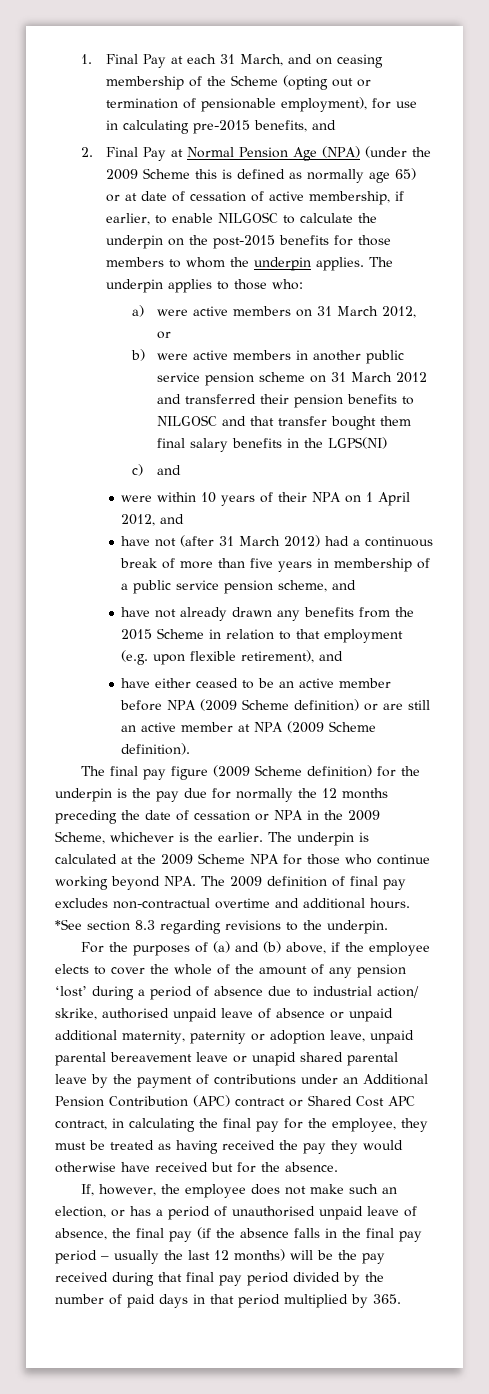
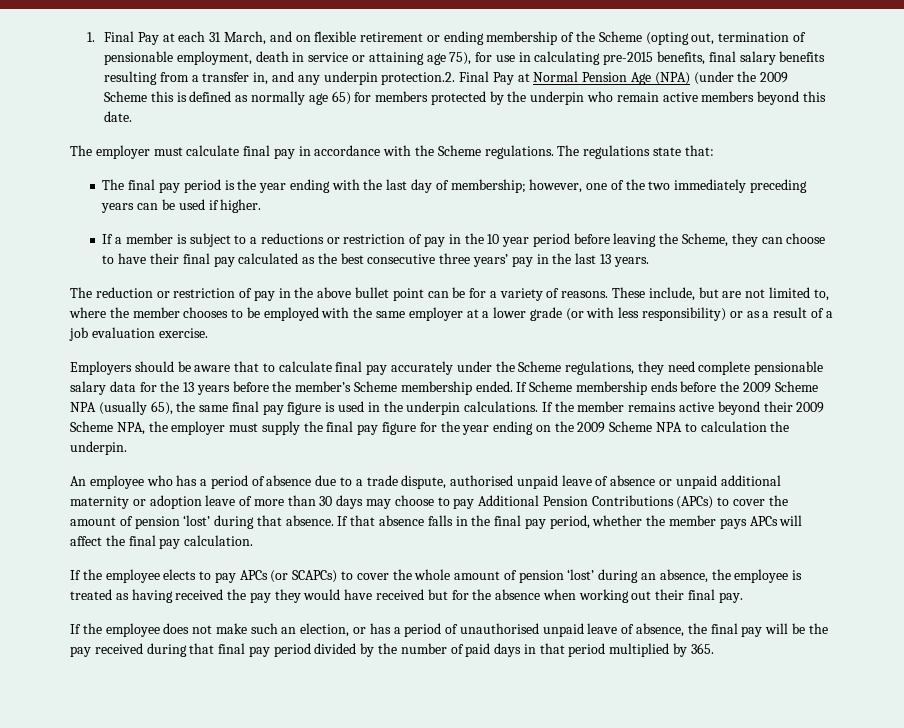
- 1. Final Pay at each 31 March, and on ceasing membership of the Scheme (opting out or termination of pensionable employment), for use in calculating pre-2015 benefits, and
- 2. Final Pay at Normal Pension Age (NPA) (under the 2009 Scheme this is defined as normally age 65) or at date of cessation of active membership, if earlier, to enable NILGOSC to calculate the underpin on the post-2015 benefits for those members to whom the underpin applies. The underpin applies to those who:
- a) were active members on 31 March 2012, or
- b) were active members in another public service pension scheme on 31 March 2012 and transferred their pension benefits to NILGOSC and that transfer bought them final salary benefits in the LGPS(NI)
- c) and
- were within 10 years of their NPA on 1 April 2012, and
- have not (after 31 March 2012) had a continuous break of more than five years in membership of a public service pension scheme, and
- have not already drawn any benefits from the 2015 Scheme in relation to that employment (e.g. upon flexible retirement), and
- have either ceased to be an active member before NPA (2009 Scheme definition) or are still an active member at NPA (2009 Scheme definition).
- The final pay figure (2009 Scheme definition) for the underpin is the pay due for normally the 12 months preceding the date of cessation or NPA in the 2009 Scheme, whichever is the earlier. The underpin is calculated at the 2009 Scheme NPA for those who continue working beyond NPA. The 2009 definition of final pay excludes non-contractual overtime and additional hours. *See section 8.3 regarding revisions to the underpin.
- For the purposes of (a) and (b) above, if the employee elects to cover the whole of the amount of any pension ‘lost’ during a period of absence due to industrial action/ skrike, authorised unpaid leave of absence or unpaid additional maternity, paternity or adoption leave, unpaid parental bereavement leave or unapid shared parental leave by the payment of contributions under an Additional Pension Contribution (APC) contract or Shared Cost APC contract, in calculating the final pay for the employee, they must be treated as having received the pay they would otherwise have received but for the absence.
- If, however, the employee does not make such an election, or has a period of unauthorised unpaid leave of absence, the final pay (if the absence falls in the final pay period – usually the last 12 months) will be the pay received during that final pay period divided by the number of paid days in that period multiplied by 365.
+ 1. Final Pay at each 31 March, and on flexible retirement or ending membership of the Scheme (opting out, termination of pensionable employment, death in service or attaining age 75), for use in calculating pre-2015 benefits, final salary benefits resulting from a transfer in, and any underpin protection.2. Final Pay at Normal Pension Age (NPA) (under the 2009 Scheme this is defined as normally age 65) for members protected by the underpin who remain active members beyond this date.
+ The employer must calculate final pay in accordance with the Scheme regulations. The regulations state that:
+ The final pay period is the year ending with the last day of membership; however, one of the two immediately preceding years can be used if higher.
+ If a member is subject to a reductions or restriction of pay in the 10 year period before leaving the Scheme, they can choose to have their final pay calculated as the best consecutive three years’ pay in the last 13 years.
+ The reduction or restriction of pay in the above bullet point can be for a variety of reasons. These include, but are not limited to, where the member chooses to be employed with the same employer at a lower grade (or with less responsibility) or as a result of a job evaluation exercise.
+ Employers should be aware that to calculate final pay accurately under the Scheme regulations, they need complete pensionable salary data for the 13 years before the member’s Scheme membership ended. If Scheme membership ends before the 2009 Scheme NPA (usually 65), the same final pay figure is used in the underpin calculations. If the member remains active beyond their 2009 Scheme NPA, the employer must supply the final pay figure for the year ending on the 2009 Scheme NPA to calculation the underpin.
+ An employee who has a period of absence due to a trade dispute, authorised unpaid leave of absence or unpaid additional maternity or adoption leave of more than 30 days may choose to pay Additional Pension Contributions (APCs) to cover the amount of pension ‘lost’ during that absence. If that absence falls in the final pay period, whether the member pays APCs will affect the final pay calculation.
+ If the employee elects to pay APCs (or SCAPCs) to cover the whole amount of pension ‘lost’ during an absence, the employee is treated as having received the pay they would have received but for the absence when working out their final pay.
+ If the employee does not make such an election, or has a period of unauthorised unpaid leave of absence, the final pay will be the pay received during that final pay period divided by the number of paid days in that period multiplied by 365.

